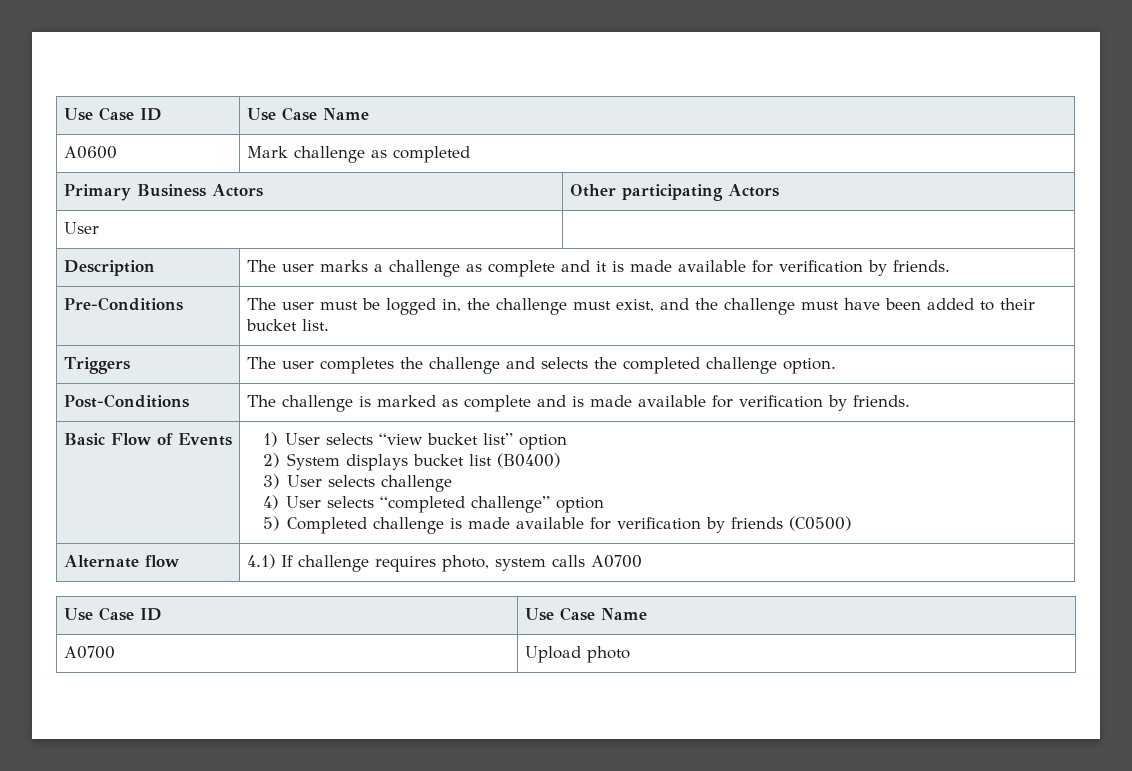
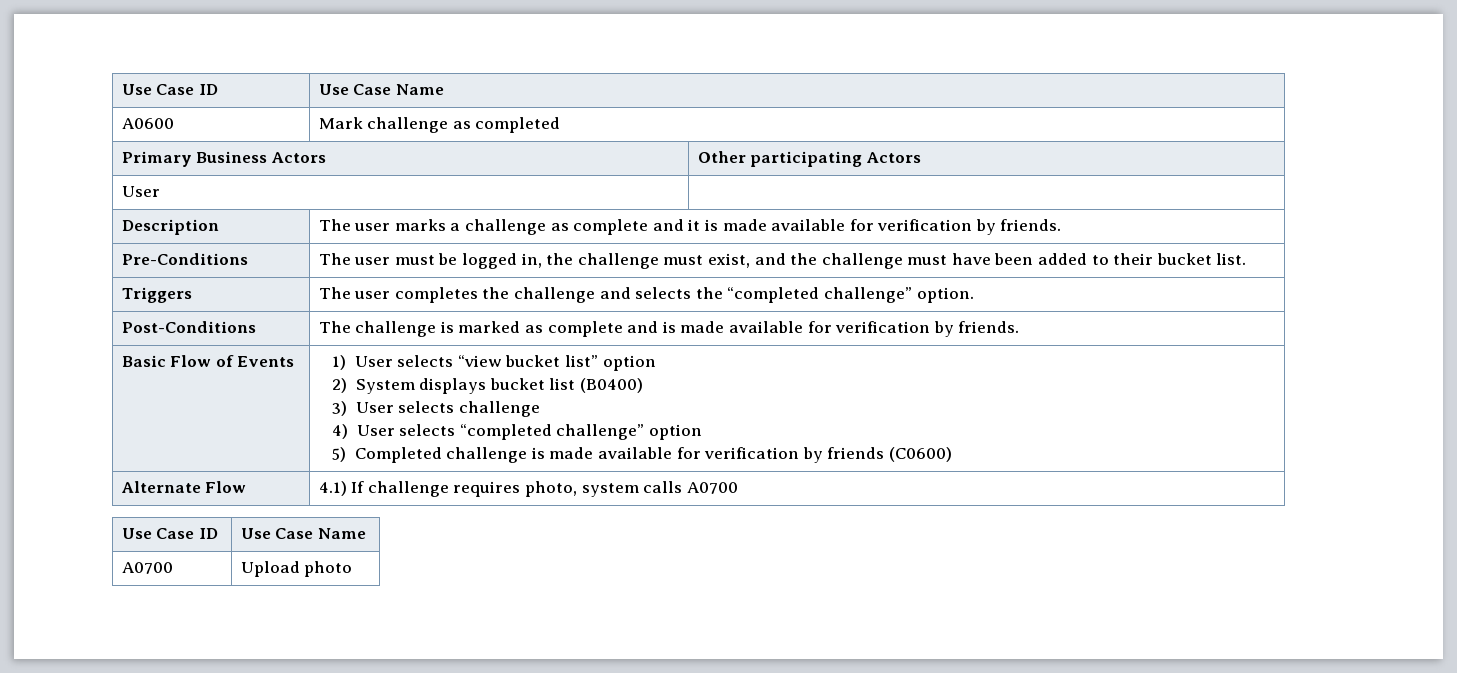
- Triggers | The user completes the challenge and selects the completed challenge option.
+ Triggers | The user completes the challenge and selects the “completed challenge” option.
  Basic Flow of Events | 1) User selects “view bucket list” option
  2) System displays bucket list (B0400)
  3) User selects challenge
  4) User selects “completed challenge” option
- 5) Completed challenge is made available for verification by friends (C0500)
+ 5) Completed challenge is made available for verification by friends (C0600)
- Alternate flow | 4.1) If challenge requires photo, system calls A0700
+ Alternate Flow | 4.1) If challenge requires photo, system calls A0700

